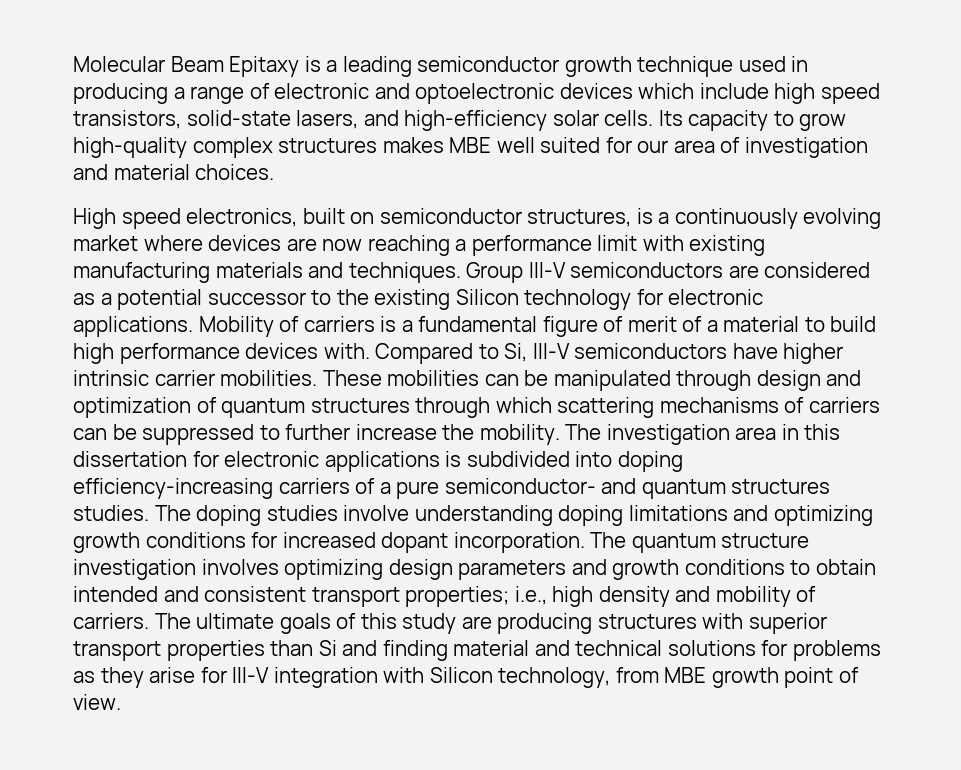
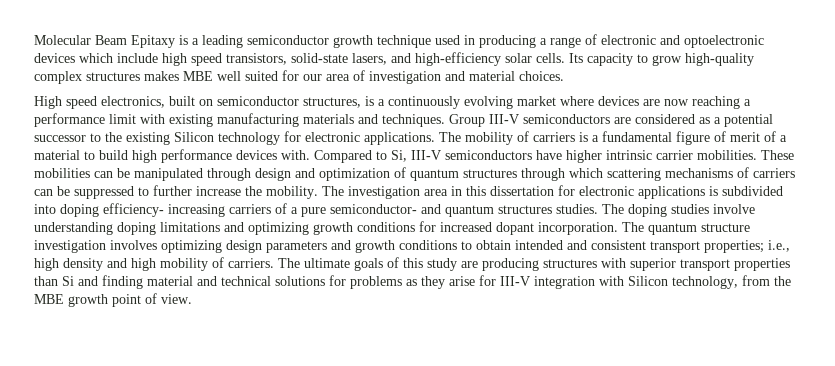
- Mobility of carriers is a fundamental figure of merit of a material to build high performance devices with.
+ The mobility of carriers is a fundamental figure of merit of a material to build high performance devices with.
- The investigation area in this dissertation for electronic applications is subdivided into doping efficiency-increasing carriers of a pure semiconductor- and quantum structures studies.
+ The investigation area in this dissertation for electronic applications is subdivided into doping efficiency- increasing carriers of a pure semiconductor- and quantum structures studies.
- The quantum structure investigation involves optimizing design parameters and growth conditions to obtain intended and consistent transport properties; i.e., high density and mobility of carriers.
+ The quantum structure investigation involves optimizing design parameters and growth conditions to obtain intended and consistent transport properties; i.e., high density and high mobility of carriers.
- The ultimate goals of this study are producing structures with superior transport properties than Si and finding material and technical solutions for problems as they arise for III-V integration with Silicon technology, from MBE growth point of view.
+ The ultimate goals of this study are producing structures with superior transport properties than Si and finding material and technical solutions for problems as they arise for III-V integration with Silicon technology, from the MBE growth point of view.

